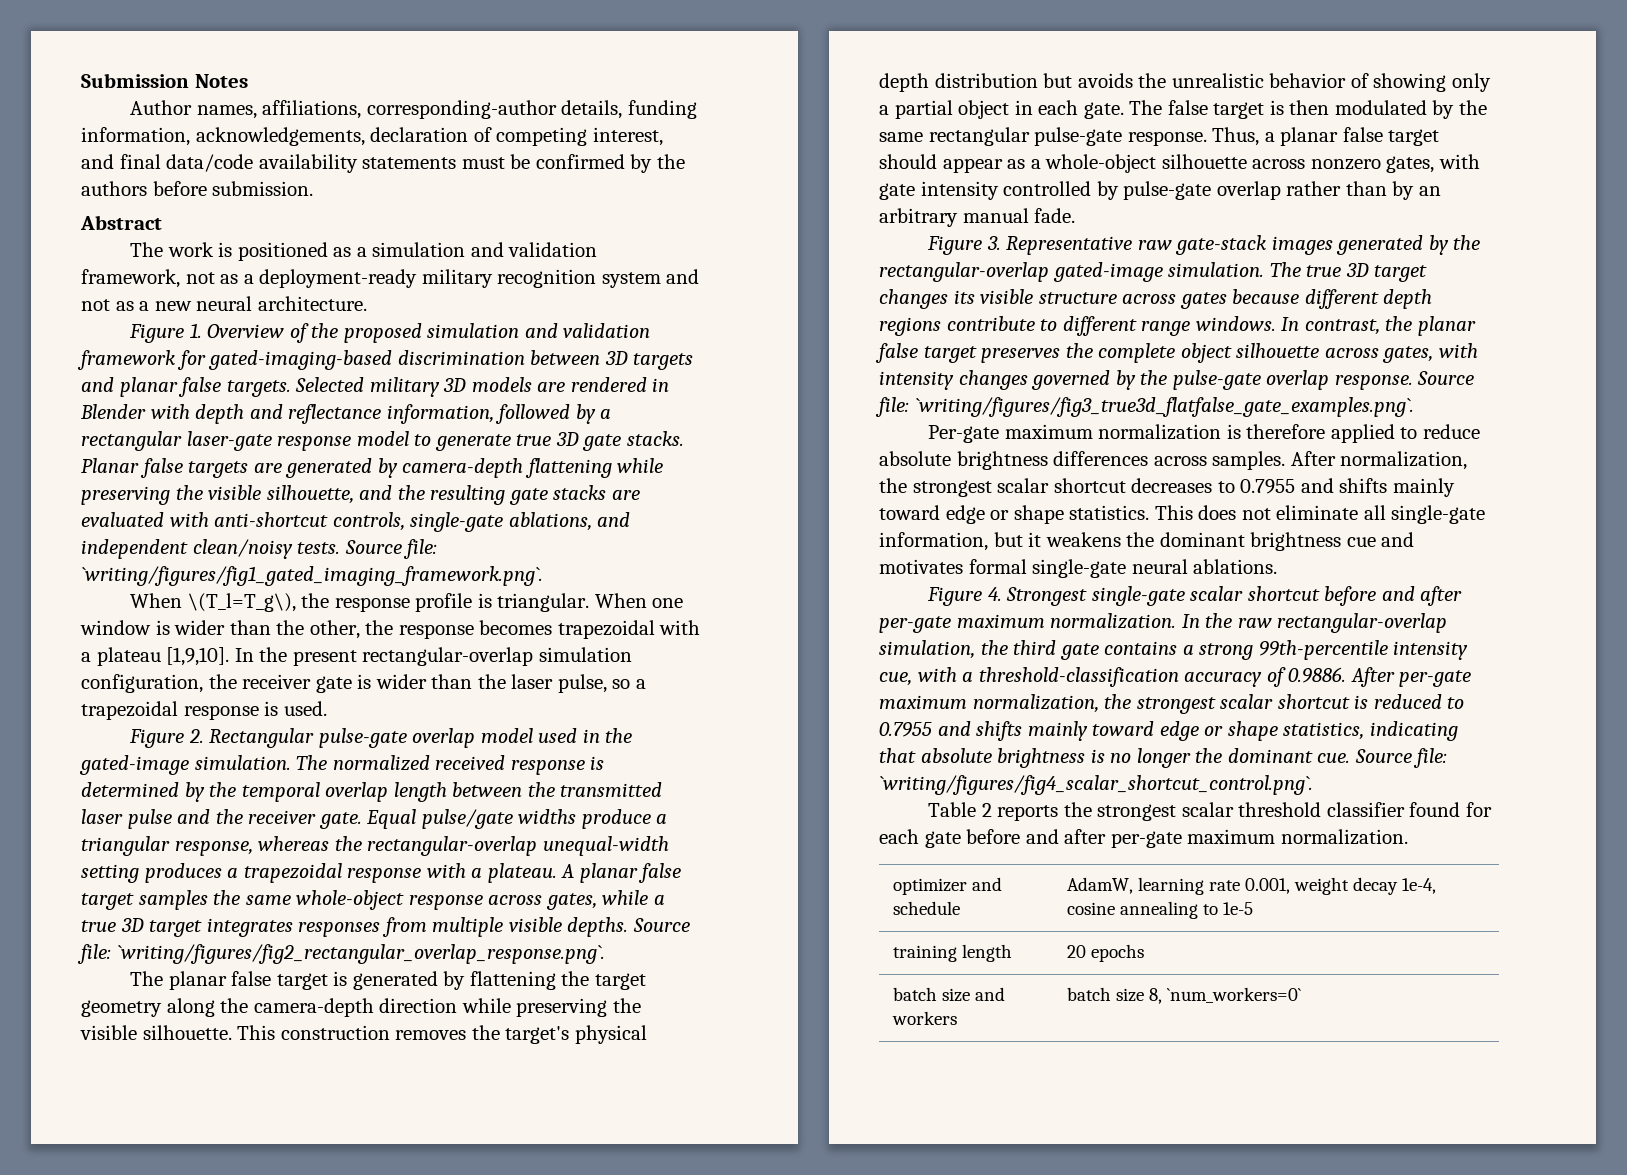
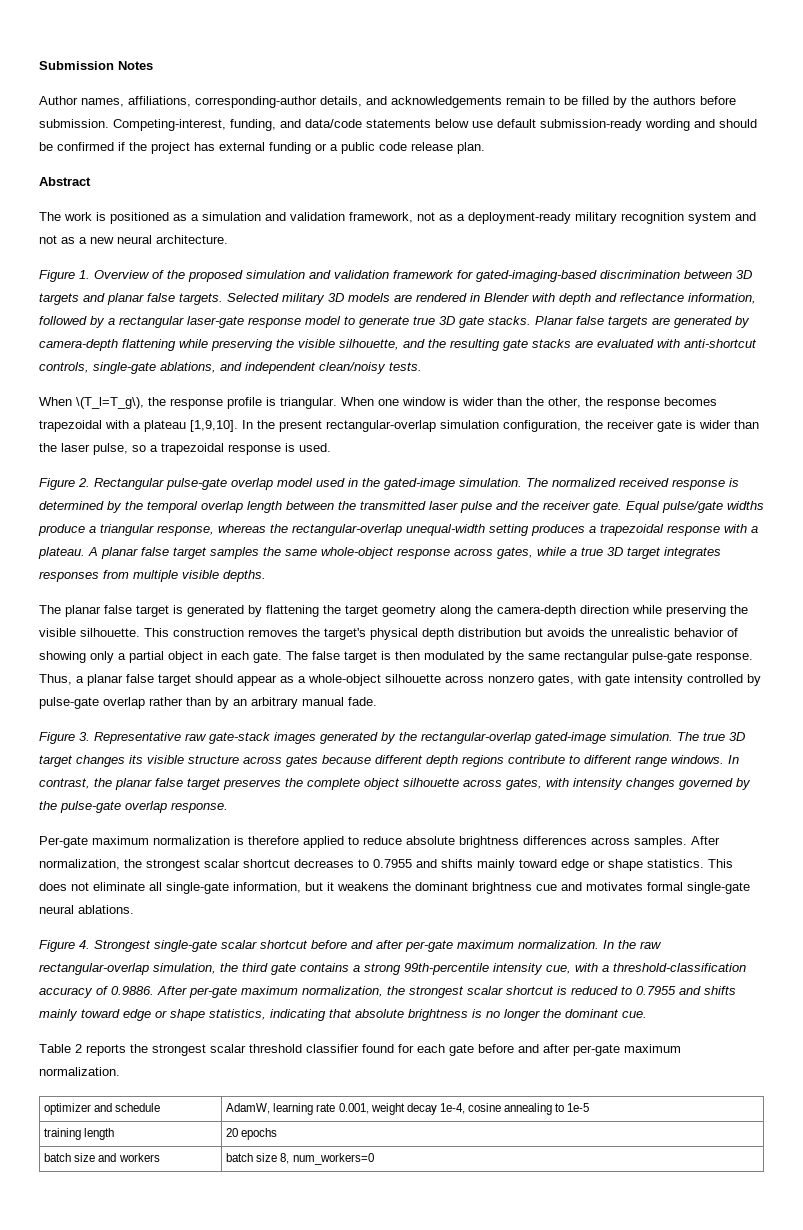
- Author names, affiliations, corresponding-author details, funding information, acknowledgements, declaration of competing interest, and final data/code availability statements must be confirmed by the authors before submission.
+ Author names, affiliations, corresponding-author details, and acknowledgements remain to be filled by the authors before submission. Competing-interest, funding, and data/code statements below use default submission-ready wording and should be confirmed if the project has external funding or a public code release plan.
- Source file: `writing/figures/fig1_gated_imaging_framework.png`.
- Source file: `writing/figures/fig2_rectangular_overlap_response.png`.
- Source file: `writing/figures/fig3_true3d_flatfalse_gate_examples.png`.
- Source file: `writing/figures/fig4_scalar_shortcut_control.png`.
- batch size and workers | batch size 8, `num_workers=0`
+ batch size and workers | batch size 8, num_workers=0

